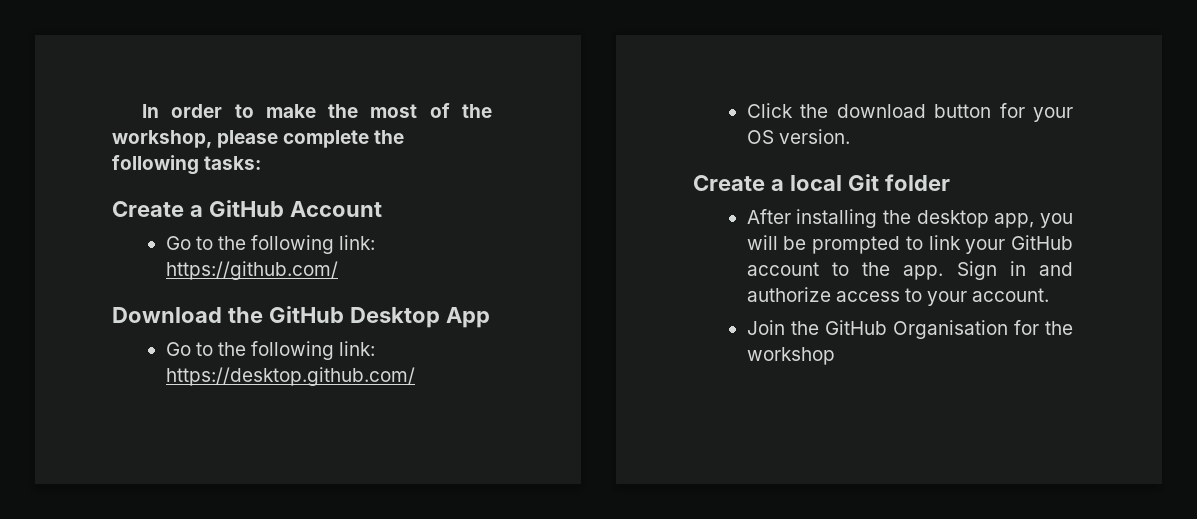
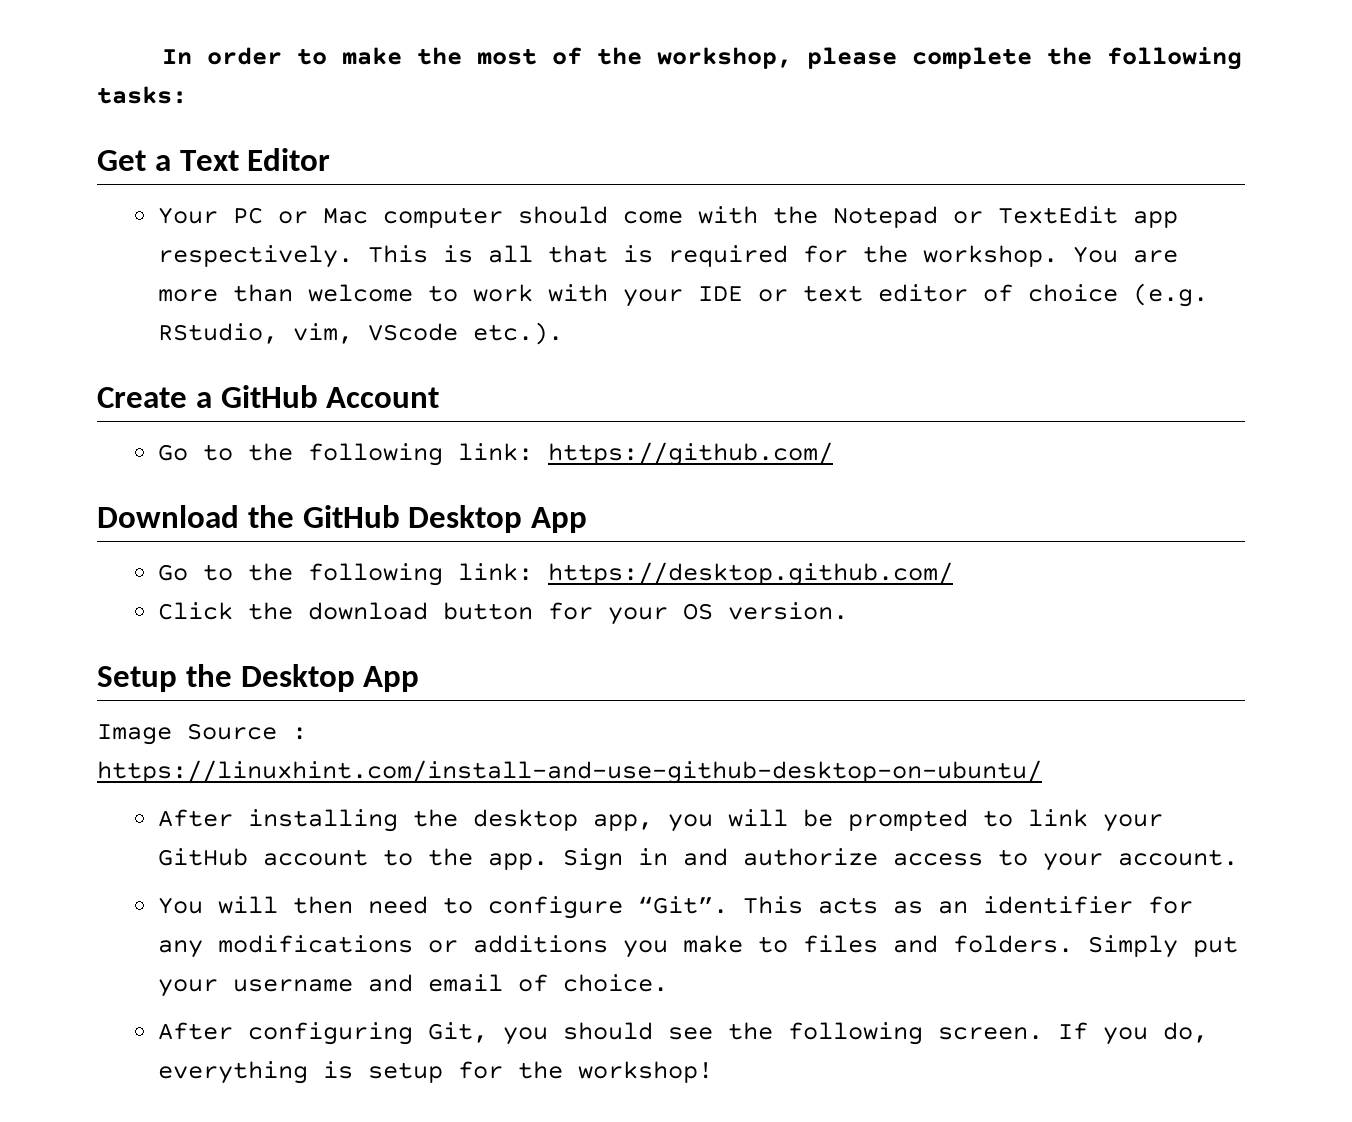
+ Get a Text Editor
+ Your PC or Mac computer should come with the Notepad or TextEdit app respectively. This is all that is required for the workshop. You are more than welcome to work with your IDE or text editor of choice (e.g. RStudio, vim, VScode etc.).
- Create a local Git folder
+ Setup the Desktop App
+ Image Source : https://linuxhint.com/install-and-use-github-desktop-on-ubuntu/
- Join the GitHub Organisation for the workshop
+ You will then need to configure “Git”. This acts as an identifier for any modifications or additions you make to files and folders. Simply put your username and email of choice.
+ After configuring Git, you should see the following screen. If you do, everything is setup for the workshop!

